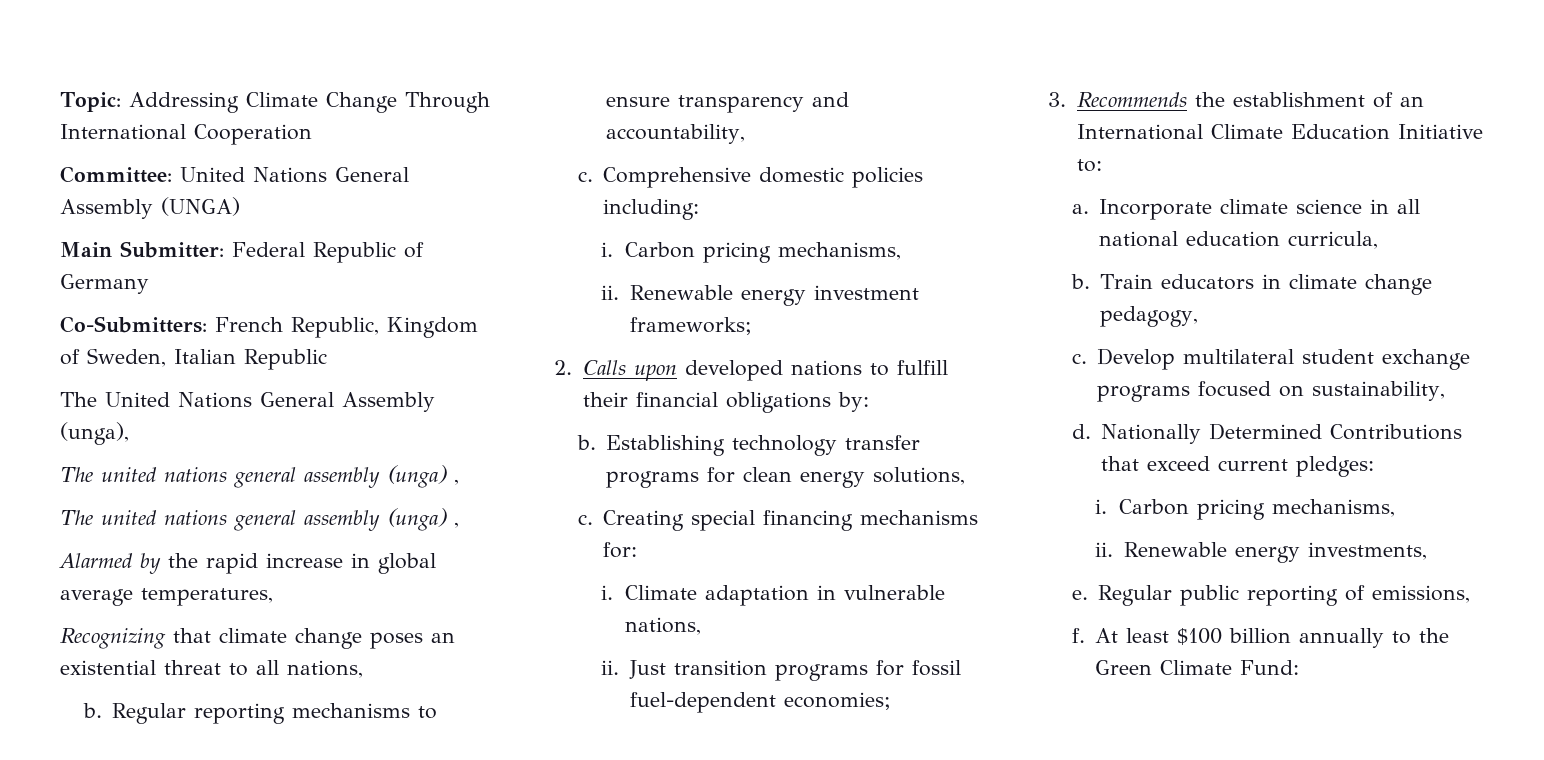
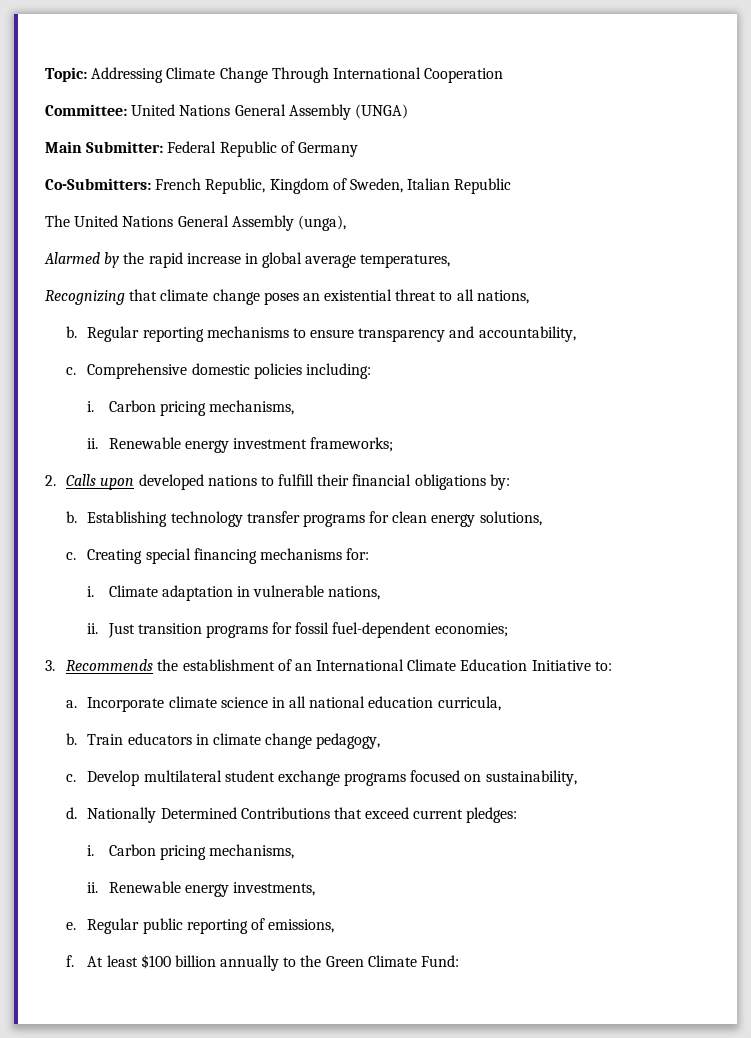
  The United Nations General Assembly (unga),
- The united nations general assembly (unga) ,
- The united nations general assembly (unga) ,

